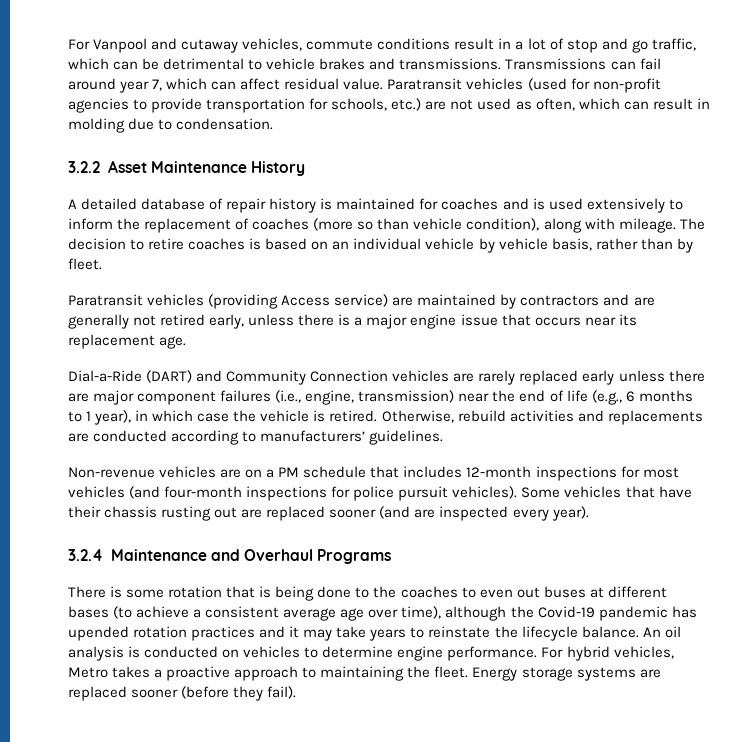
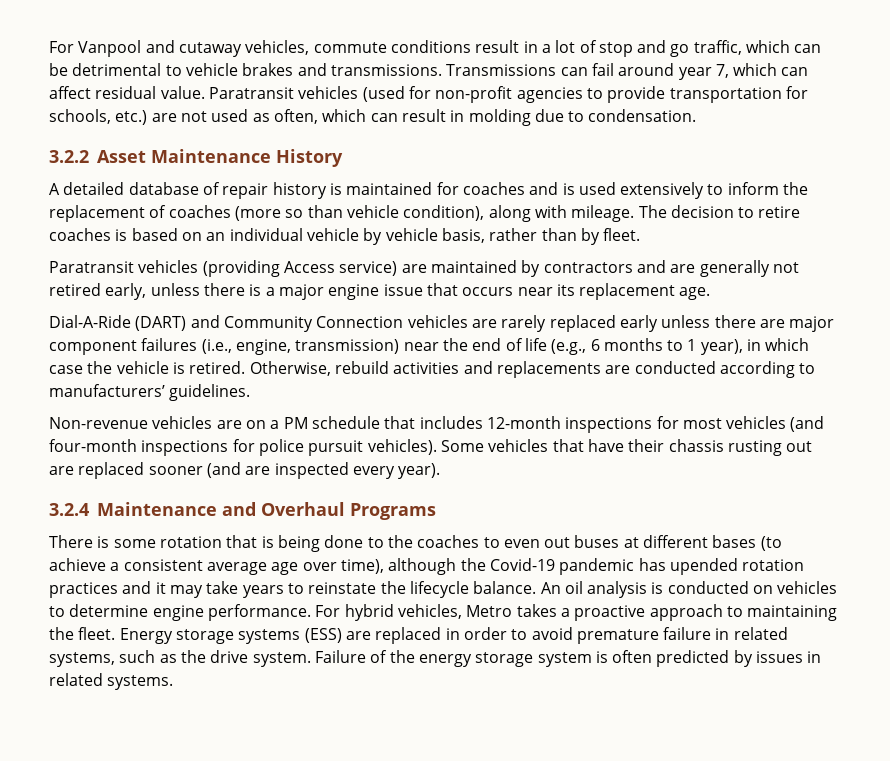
- Dial-a-Ride (DART) and Community Connection vehicles are rarely replaced early unless there are major component failures (i.e., engine, transmission) near the end of life (e.g., 6 months to 1 year), in which case the vehicle is retired.
+ Dial-A-Ride (DART) and Community Connection vehicles are rarely replaced early unless there are major component failures (i.e., engine, transmission) near the end of life (e.g., 6 months to 1 year), in which case the vehicle is retired.
- Energy storage systems are replaced sooner (before they fail).
+ Energy storage systems (ESS) are replaced in order to avoid premature failure in related systems, such as the drive system. Failure of the energy storage system is often predicted by issues in related systems.

